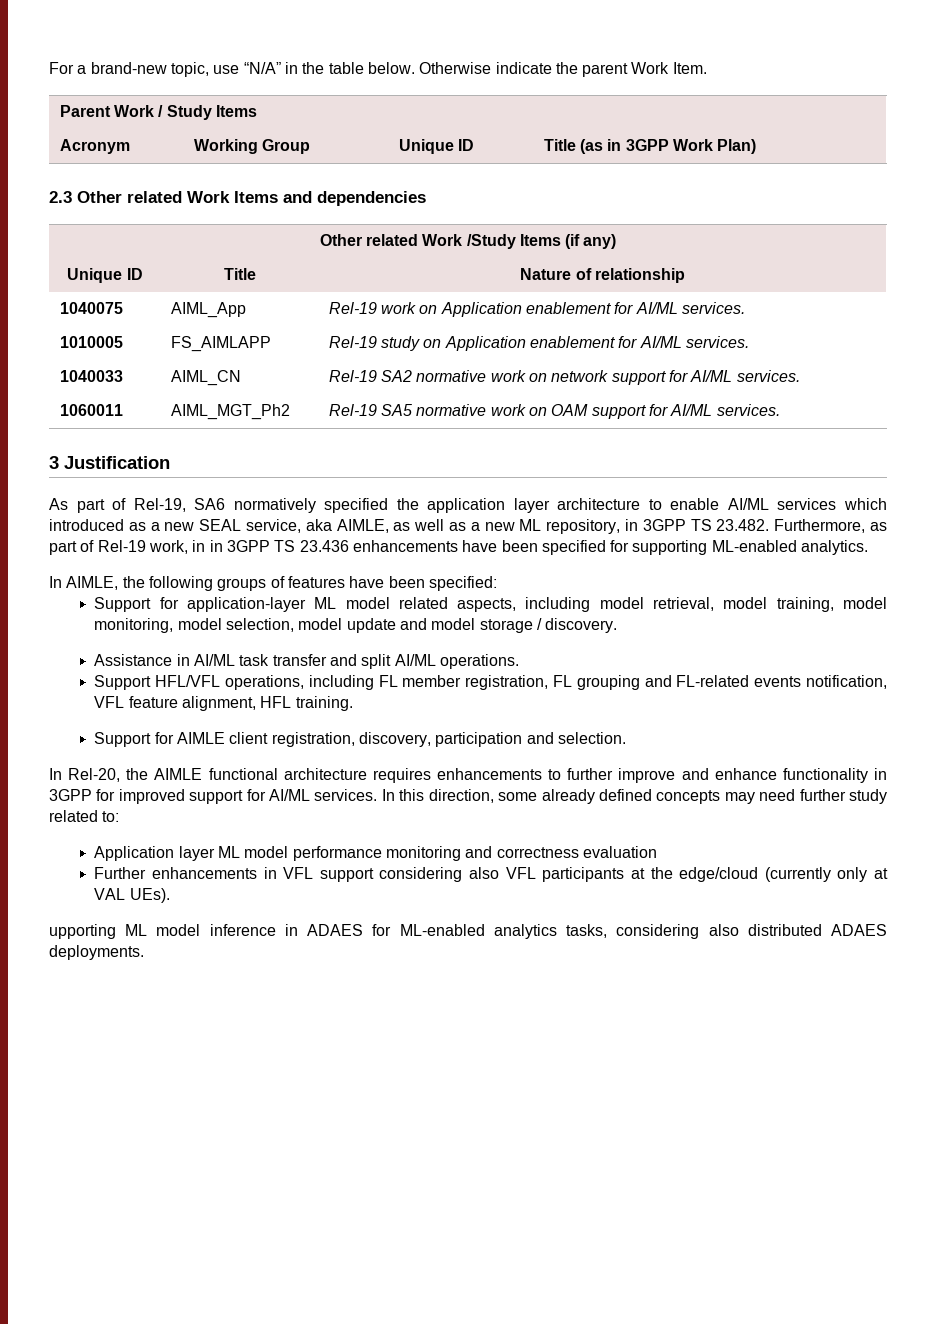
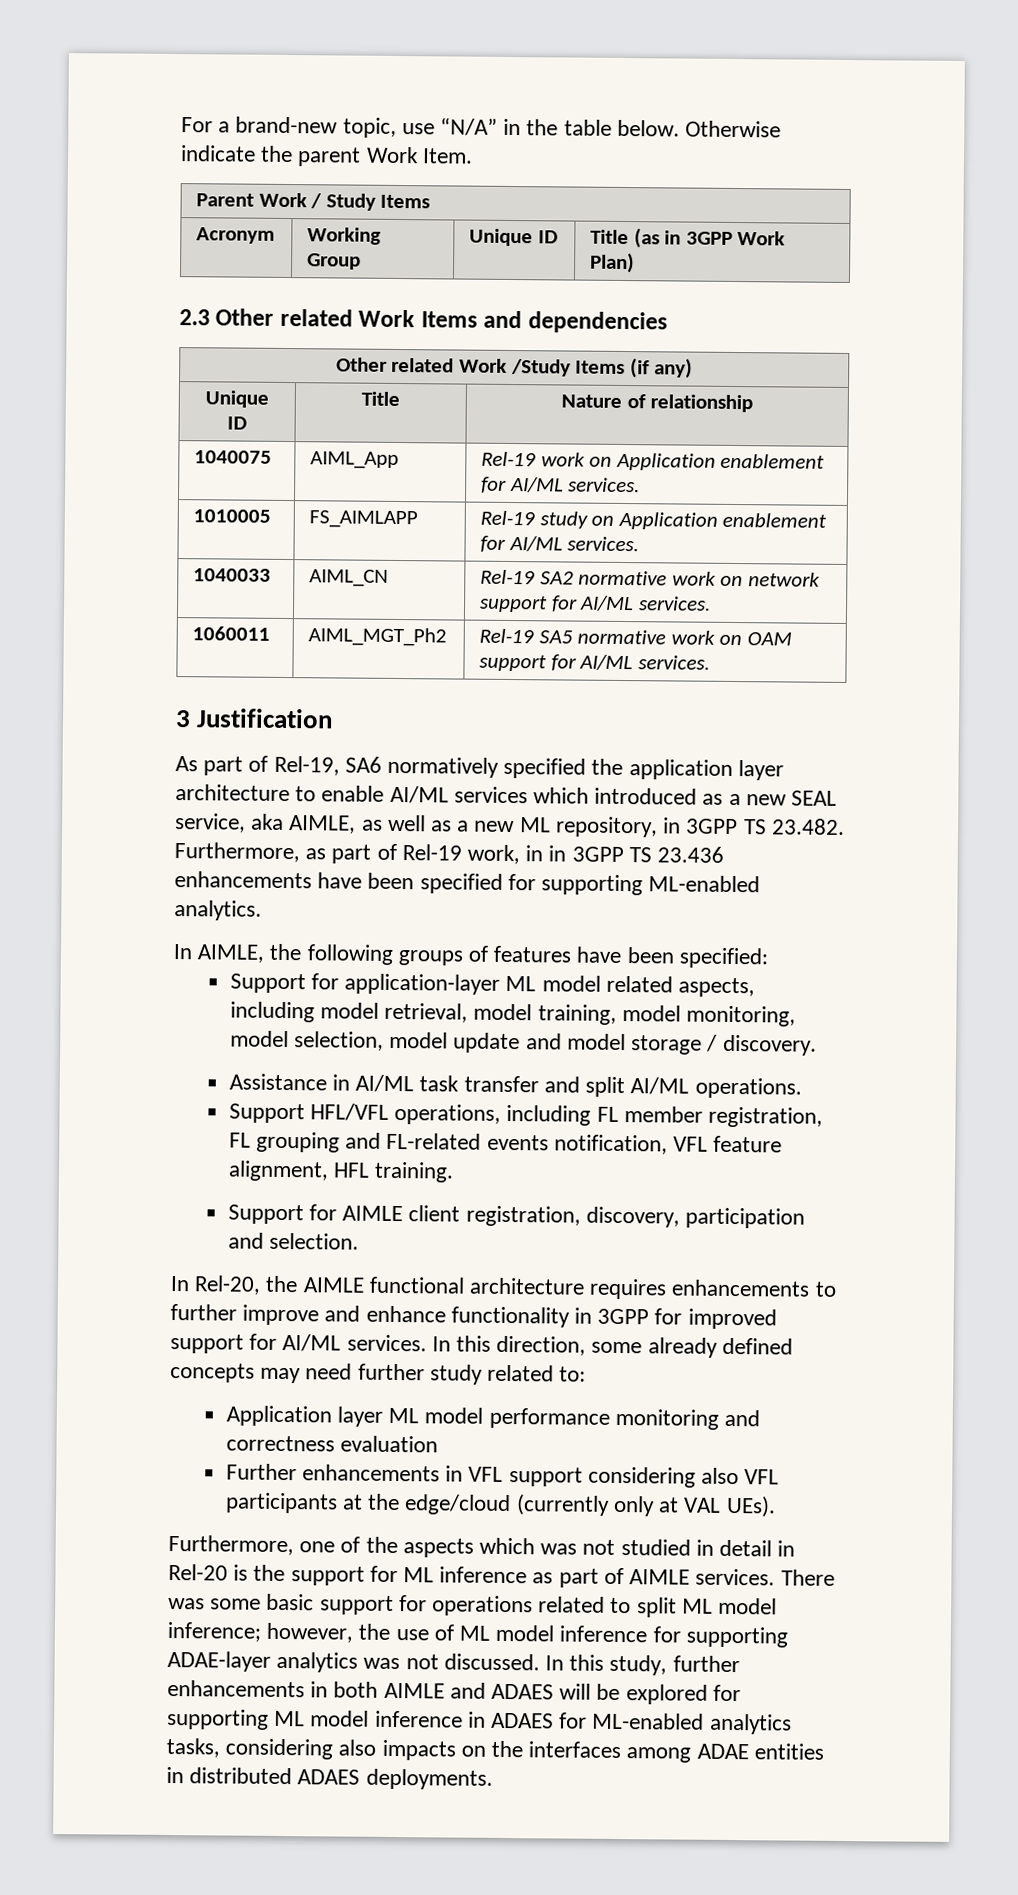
- upporting ML model inference in ADAES for ML-enabled analytics tasks, considering also distributed ADAES deployments.
+ Furthermore, one of the aspects which was not studied in detail in Rel-20 is the support for ML inference as part of AIMLE services. There was some basic support for operations related to split ML model inference; however, the use of ML model inference for supporting ADAE-layer analytics was not discussed. In this study, further enhancements in both AIMLE and ADAES will be explored for supporting ML model inference in ADAES for ML-enabled analytics tasks, considering also impacts on the interfaces among ADAE entities in distributed ADAES deployments.

